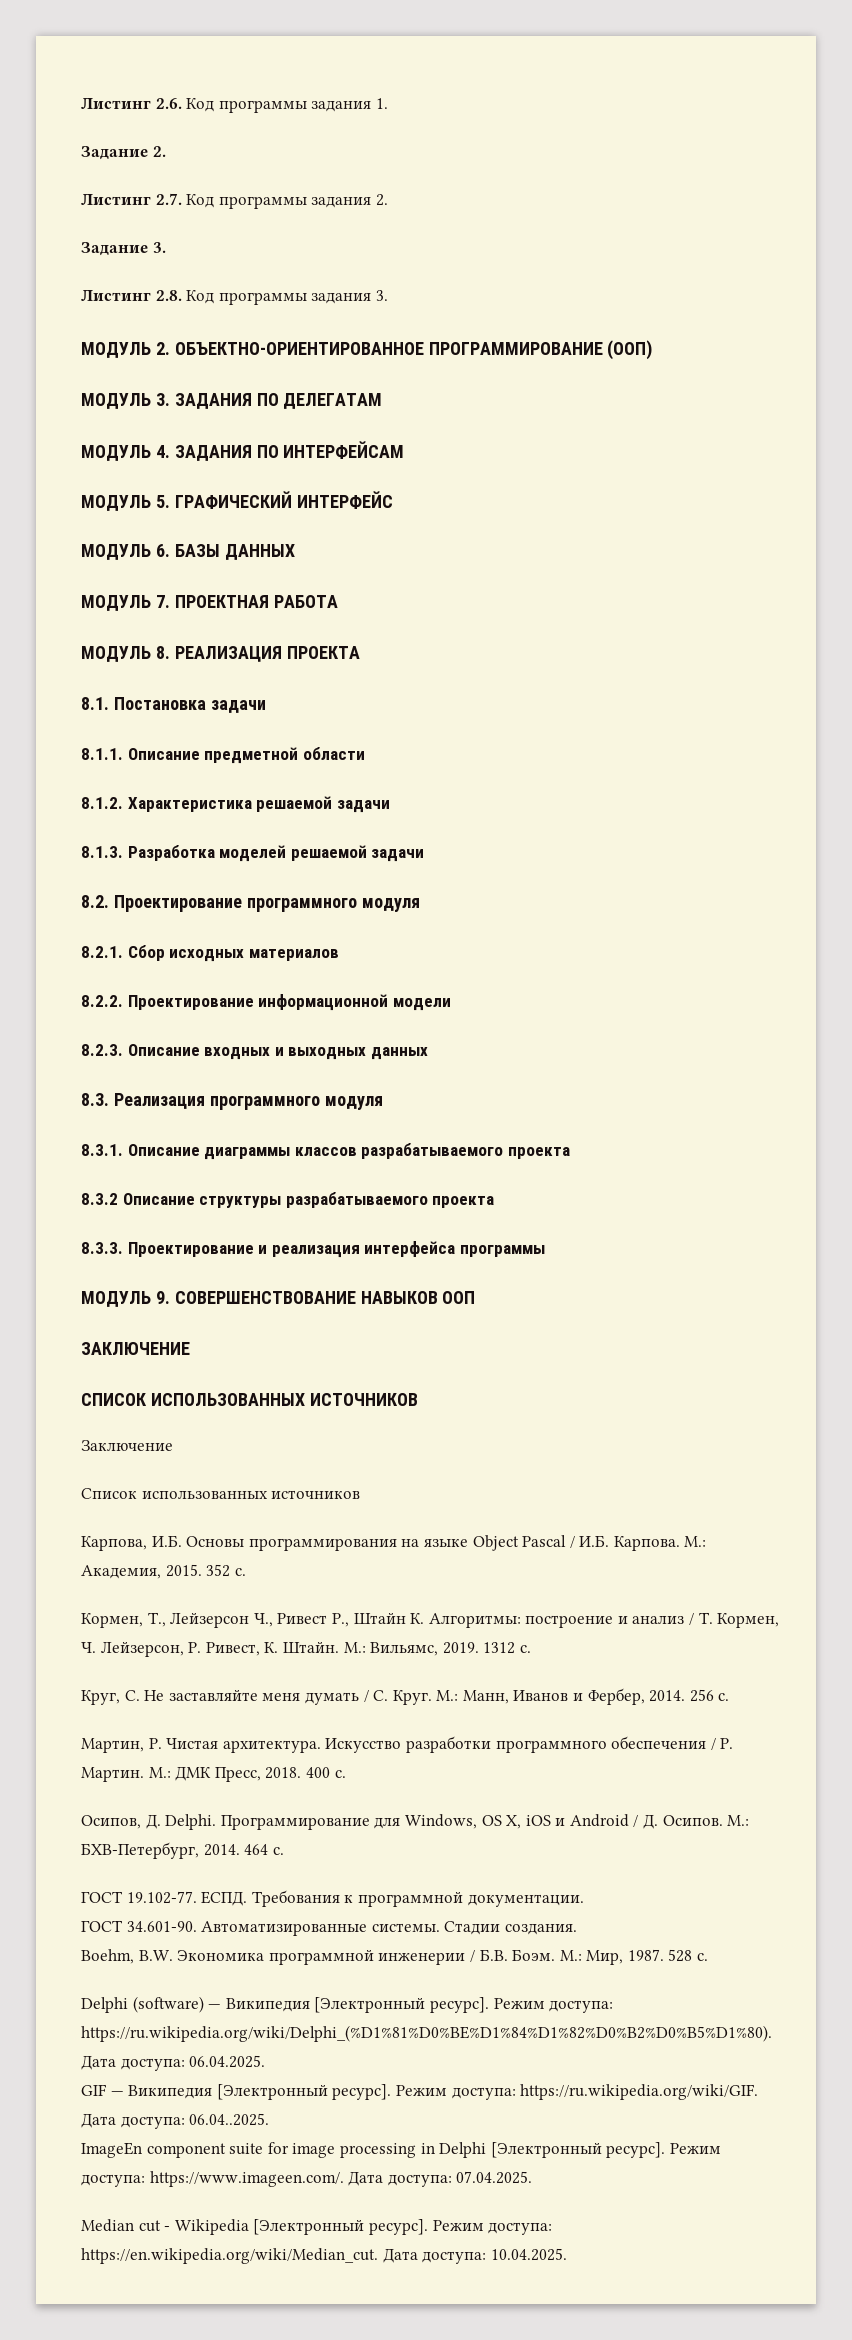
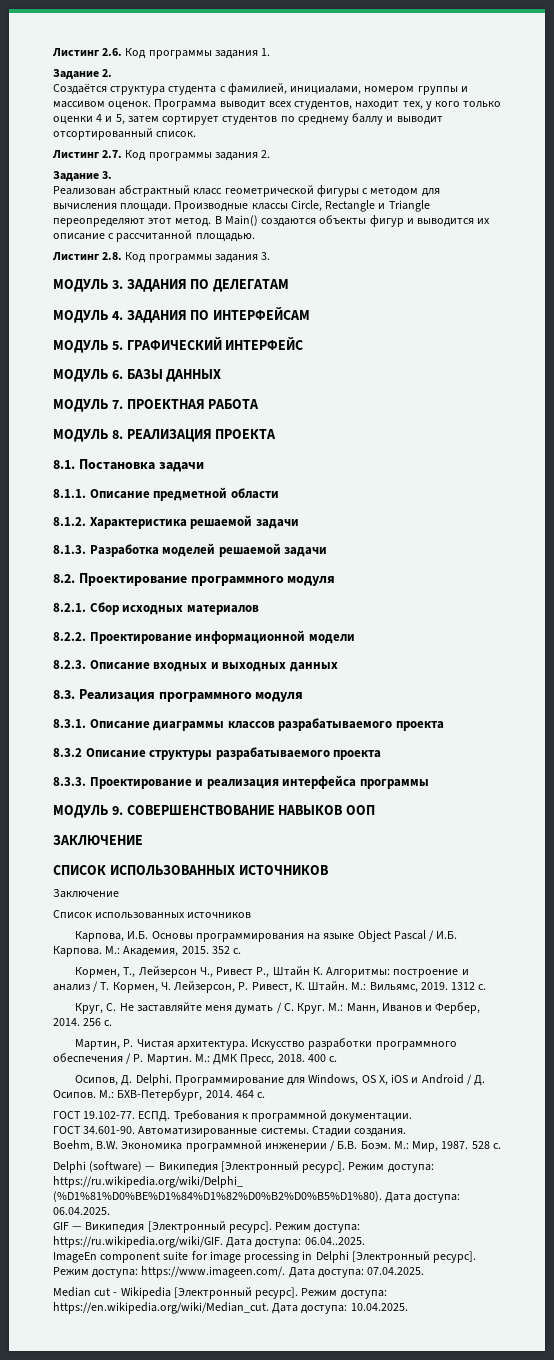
+ Создаётся структура студента с фамилией, инициалами, номером группы и массивом оценок. Программа выводит всех студентов, находит тех, у кого только оценки 4 и 5, затем сортирует студентов по среднему баллу и выводит отсортированный список.
+ Реализован абстрактный класс геометрической фигуры с методом для вычисления площади. Производные классы Circle, Rectangle и Triangle переопределяют этот метод. В Main() создаются объекты фигур и выводится их описание с рассчитанной площадью.
- МОДУЛЬ 2. ОБЪЕКТНО-ОРИЕНТИРОВАННОЕ ПРОГРАММИРОВАНИЕ (ООП)

